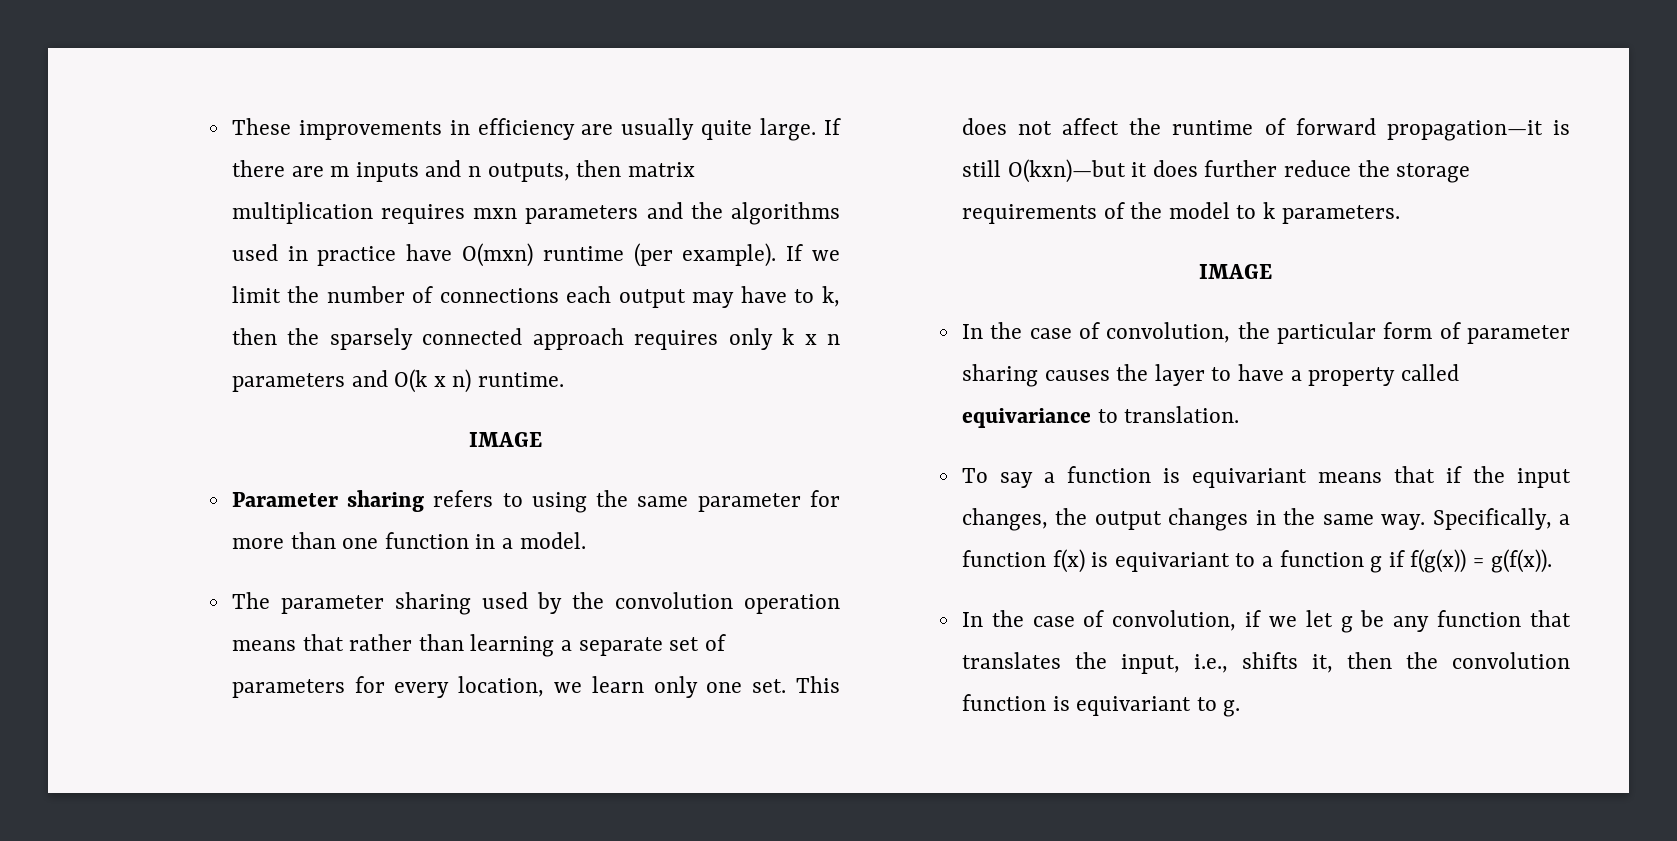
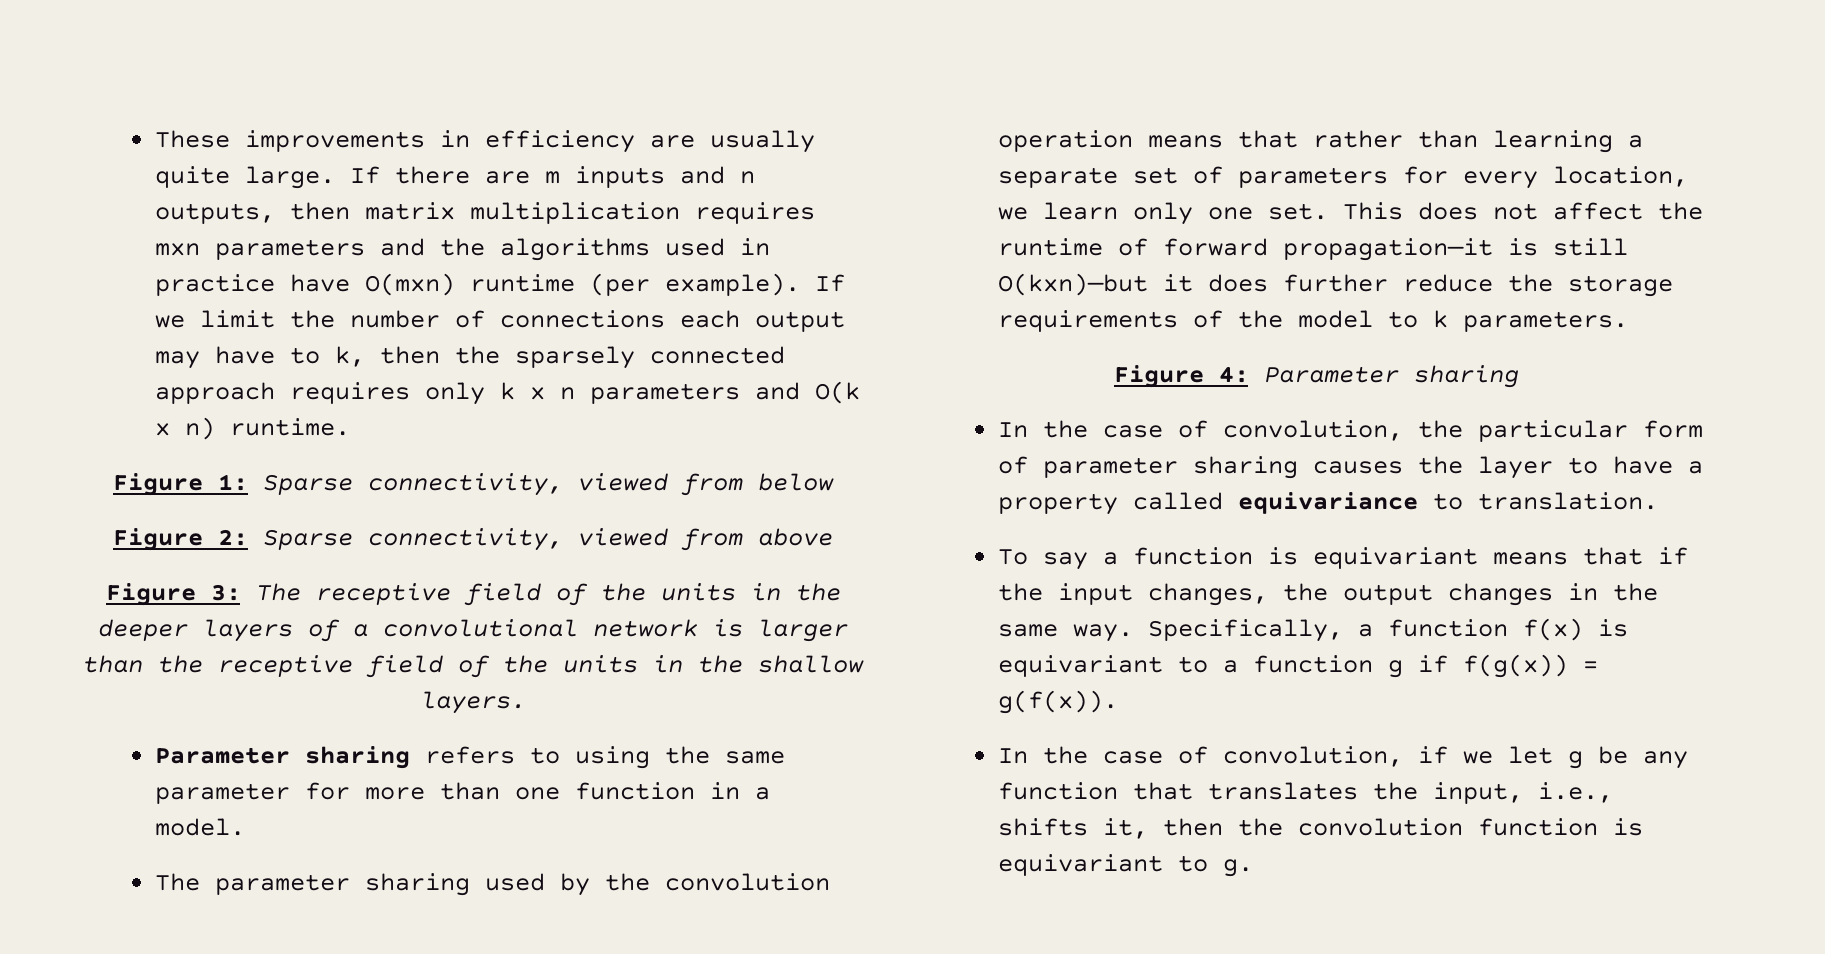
  If we limit the number of connections each output may have to k, then the sparsely connected approach requires only k x n parameters and O(k x n) runtime.
- IMAGE
+ Figure 1: Sparse connectivity, viewed from below
+ Figure 2: Sparse connectivity, viewed from above
+ Figure 3: The receptive field of the units in the deeper layers of a convolutional network is larger than the receptive field of the units in the shallow layers.
  This does not affect the runtime of forward propagation—it is still O(kxn)—but it does further reduce the storage requirements of the model to k parameters.
- IMAGE
+ Figure 4: Parameter sharing

